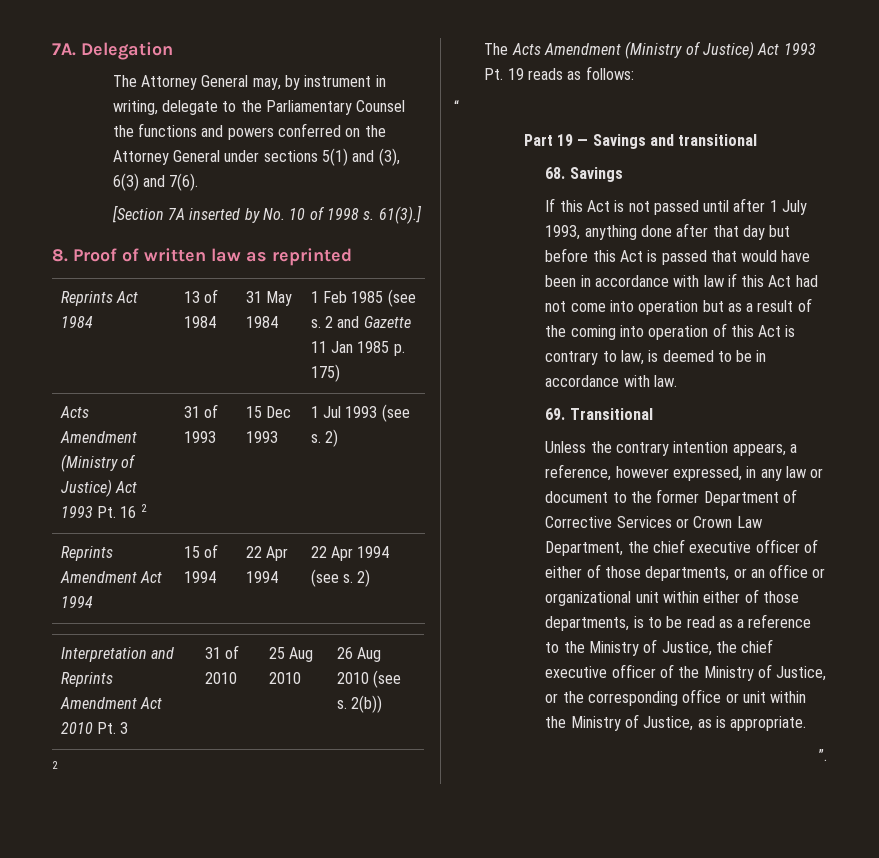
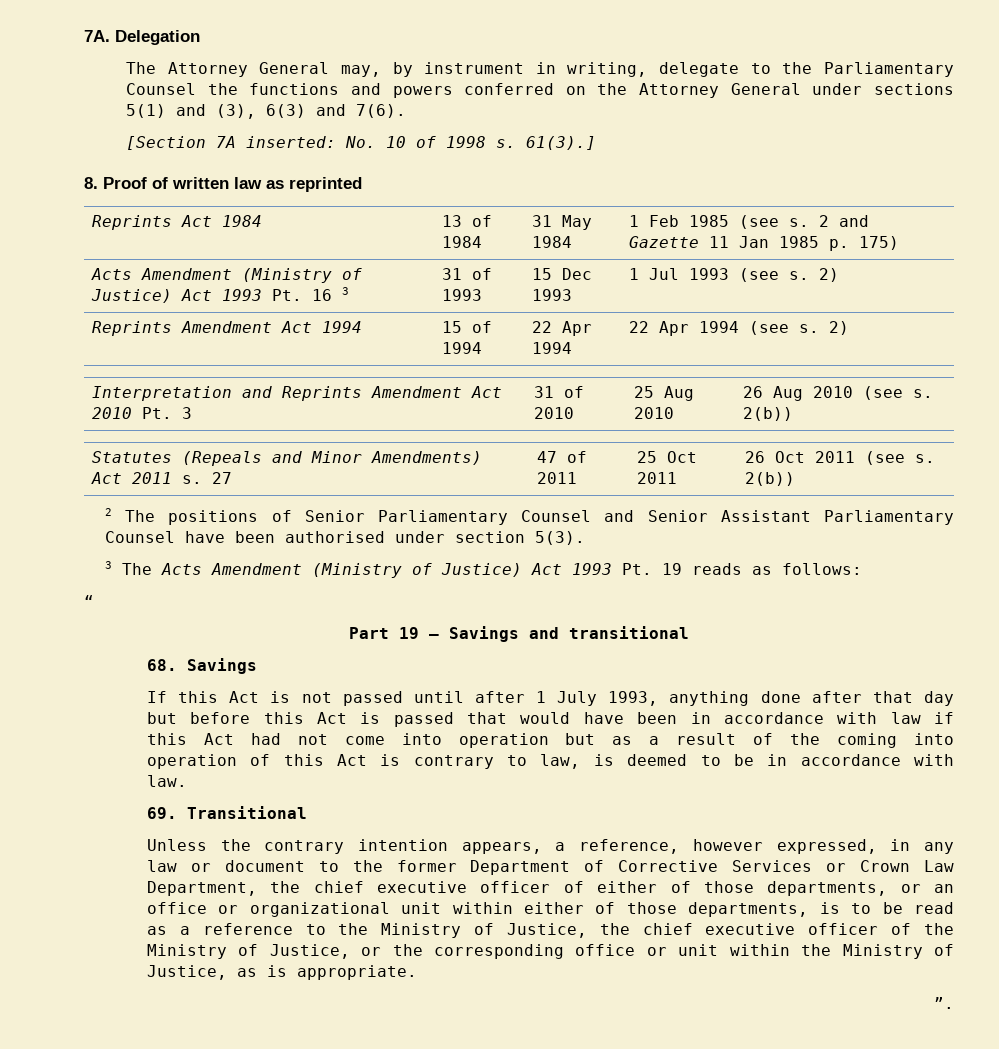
- [Section 7A inserted by No. 10 of 1998 s.
+ [Section 7A inserted: No. 10 of 1998 s.
- Acts Amendment (Ministry of Justice) Act 1993 Pt. 16 2 | 31 of 1993 | 15 Dec 1993 | 1 Jul 1993 (see s. 2)
+ Acts Amendment (Ministry of Justice) Act 1993 Pt. 16 3 | 31 of 1993 | 15 Dec 1993 | 1 Jul 1993 (see s. 2)
  Interpretation and Reprints Amendment Act 2010 Pt. 3 | 31 of 2010 | 25 Aug 2010 | 26 Aug 2010 (see s. 2(b))
- 2
- The Acts Amendment (Ministry of Justice) Act 1993 Pt. 19 reads as follows:
+ Statutes (Repeals and Minor Amendments) Act 2011 s. 27 | 47 of 2011 | 25 Oct 2011 | 26 Oct 2011 (see s. 2(b))
+ 2 The positions of Senior Parliamentary Counsel and Senior Assistant Parliamentary Counsel have been authorised under section 5(3).
+ 3 The Acts Amendment (Ministry of Justice) Act 1993 Pt. 19 reads as follows:

